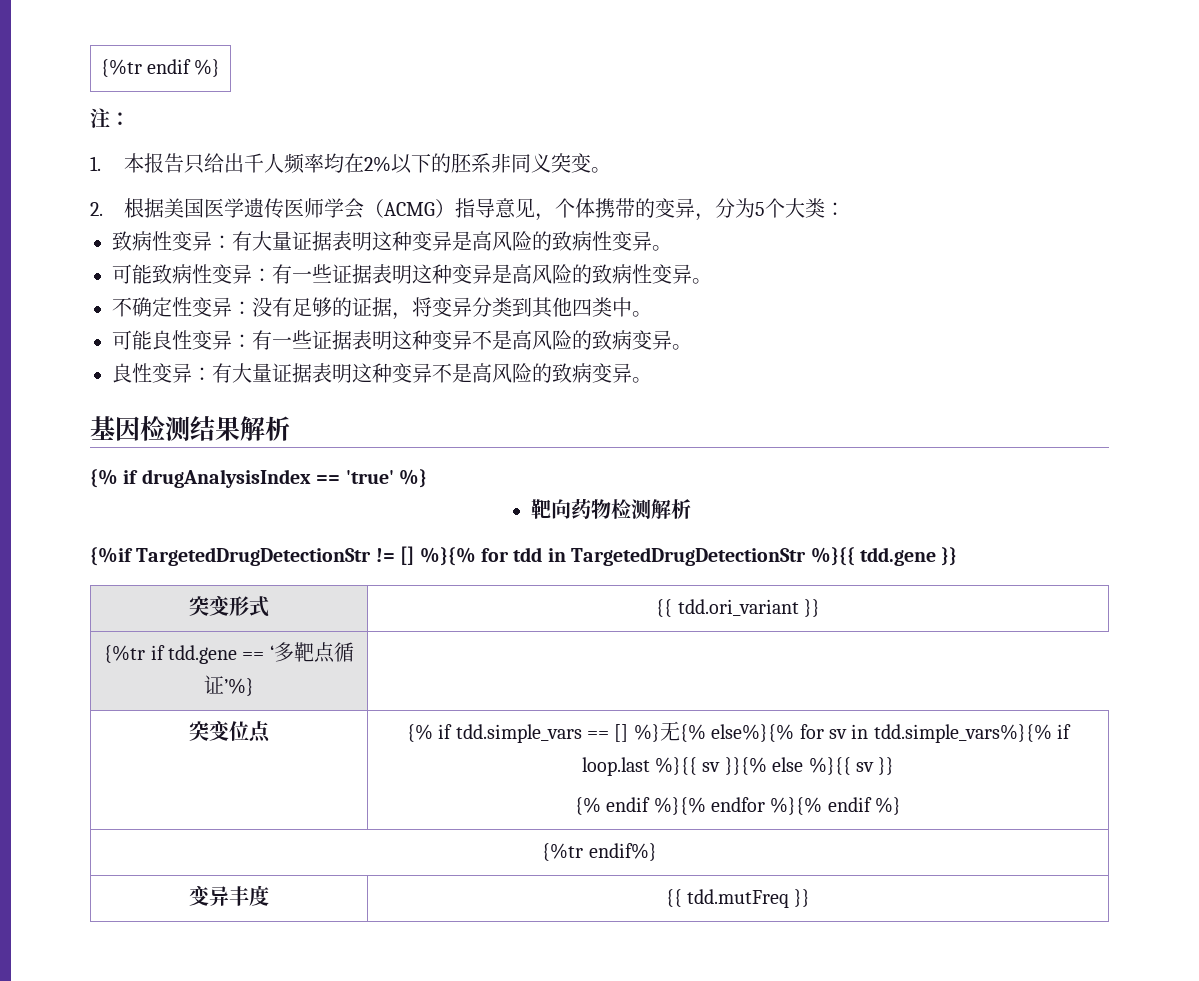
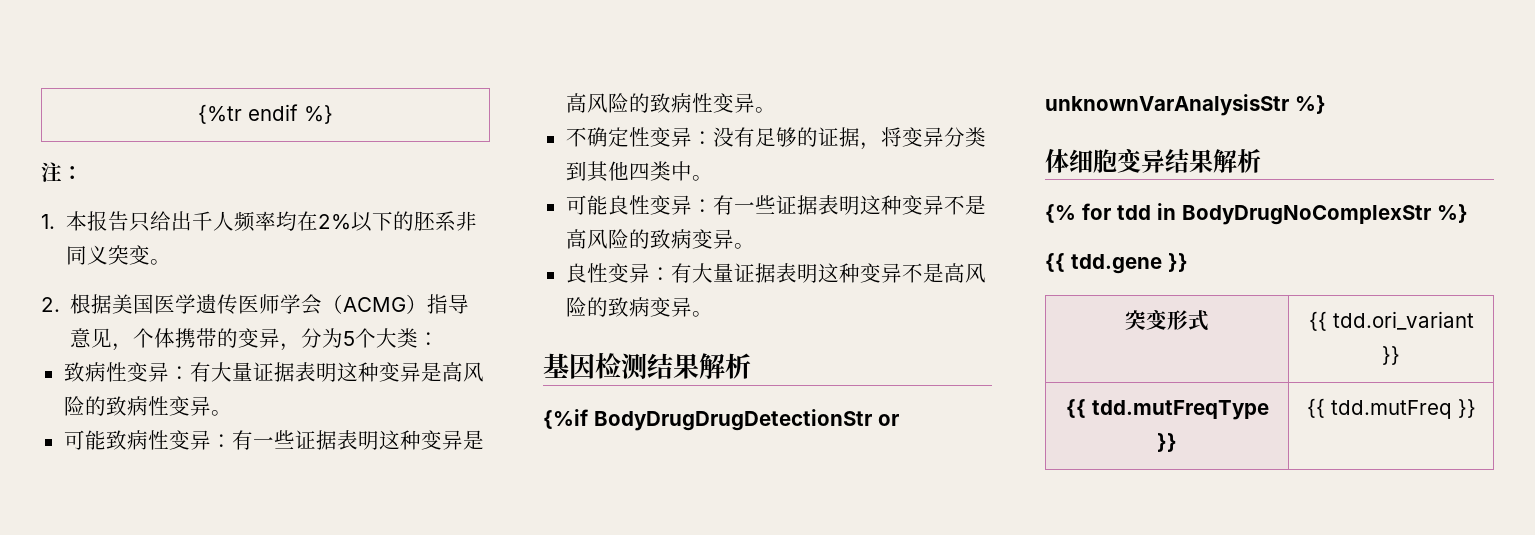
- {% if drugAnalysisIndex == 'true' %}
- 靶向药物检测解析
- {%if TargetedDrugDetectionStr != [] %}{% for tdd in TargetedDrugDetectionStr %}{{ tdd.gene }}
+ {%if BodyDrugDrugDetectionStr or unknownVarAnalysisStr %}
+ 体细胞变异结果解析
+ {% for tdd in BodyDrugNoComplexStr %}
+ {{ tdd.gene }}
- {%tr if tdd.gene == ‘多靶点循证’%}
- 突变位点 | {% if tdd.simple_vars == [] %}无{% else%}{% for sv in tdd.simple_vars%}{% if loop.last %}{{ sv }}{% else %}{{ sv }}
- {% endif %}{% endfor %}{% endif %}
- {%tr endif%}
- 变异丰度 | {{ tdd.mutFreq }}
+ {{ tdd.mutFreqType }} | {{ tdd.mutFreq }}

